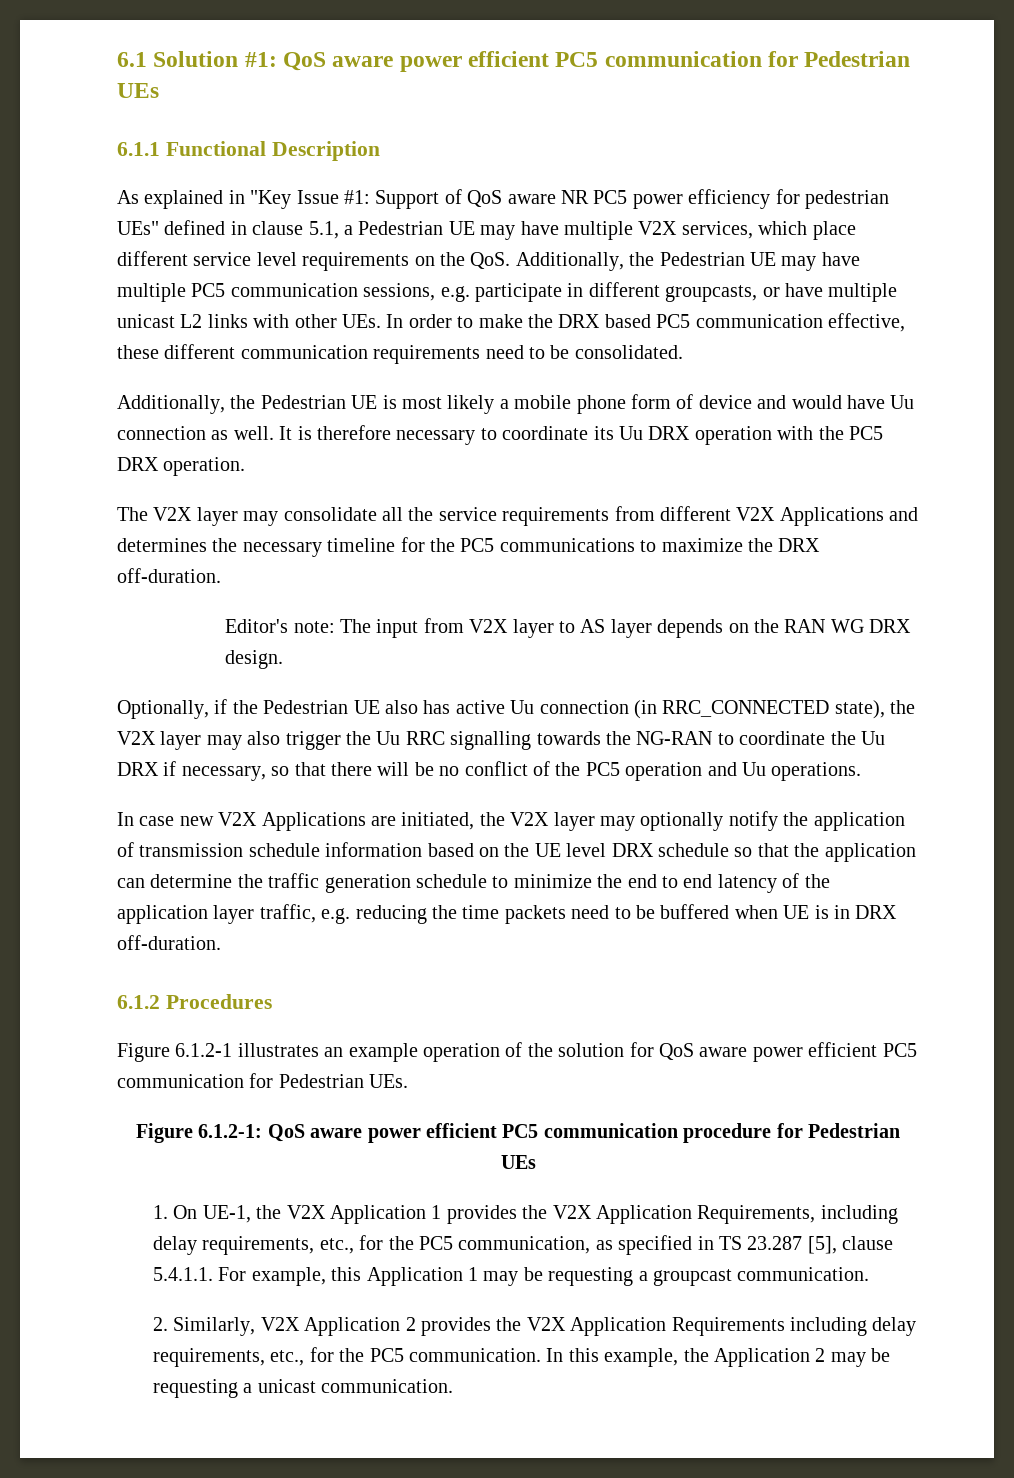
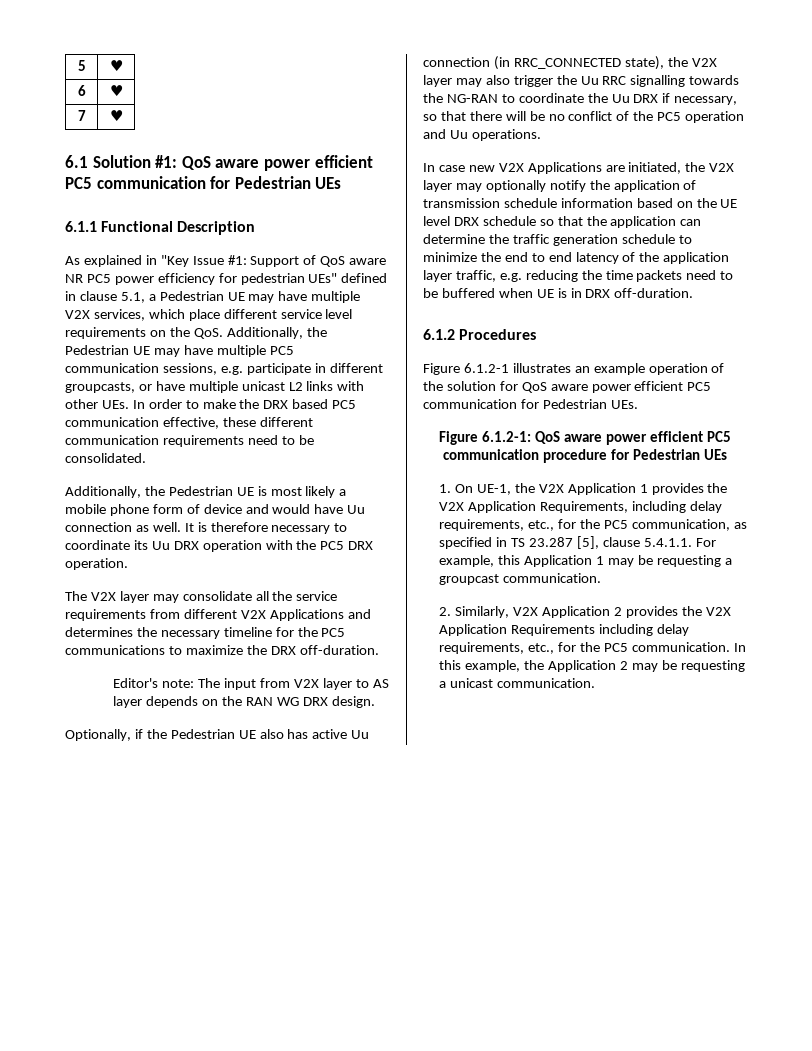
+ 5 | ♥
+ 6 | ♥
+ 7 | ♥

